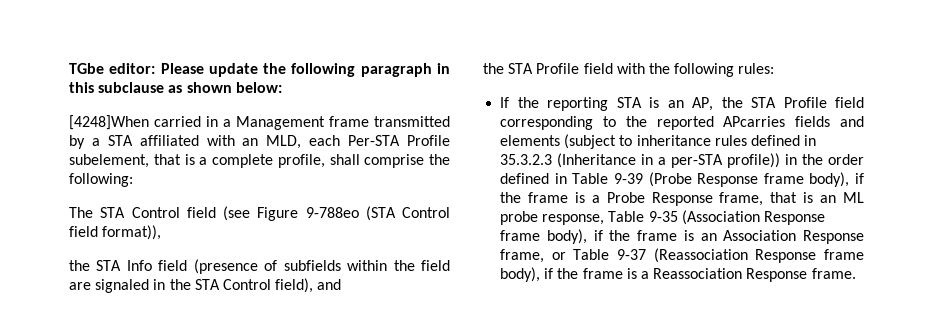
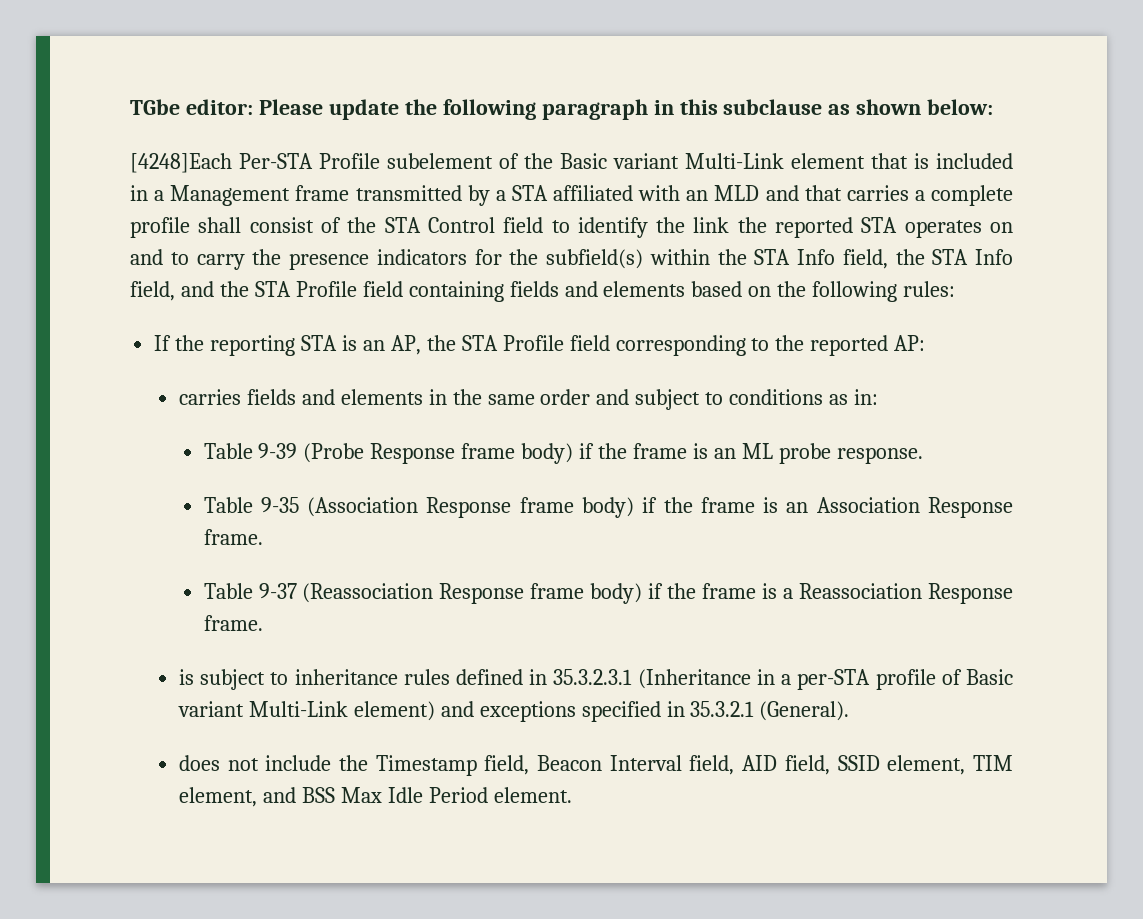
- [4248]When carried in a Management frame transmitted by a STA affiliated with an MLD, each Per-STA Profile subelement, that is a complete profile, shall comprise the following:
- The STA Control field (see Figure 9-788eo (STA Control field format)),
- the STA Info field (presence of subfields within the field are signaled in the STA Control field), and
- the STA Profile field with the following rules:
+ [4248]Each Per-STA Profile subelement of the Basic variant Multi-Link element that is included in a Management frame transmitted by a STA affiliated with an MLD and that carries a complete profile shall consist of the STA Control field to identify the link the reported STA operates on and to carry the presence indicators for the subfield(s) within the STA Info field, the STA Info field, and the STA Profile field containing fields and elements based on the following rules:
- If the reporting STA is an AP, the STA Profile field corresponding to the reported APcarries fields and elements (subject to inheritance rules defined in 35.3.2.3 (Inheritance in a per-STA profile)) in the order defined in Table 9-39 (Probe Response frame body), if the frame is a Probe Response frame, that is an ML probe response, Table 9-35 (Association Response frame body), if the frame is an Association Response frame, or Table 9-37 (Reassociation Response frame body), if the frame is a Reassociation Response frame.
+ If the reporting STA is an AP, the STA Profile field corresponding to the reported AP:
+ carries fields and elements in the same order and subject to conditions as in:
+ Table 9-39 (Probe Response frame body) if the frame is an ML probe response.
+ Table 9-35 (Association Response frame body) if the frame is an Association Response frame.
+ Table 9-37 (Reassociation Response frame body) if the frame is a Reassociation Response frame.
+ is subject to inheritance rules defined in 35.3.2.3.1 (Inheritance in a per-STA profile of Basic variant Multi-Link element) and exceptions specified in 35.3.2.1 (General).
+ does not include the Timestamp field, Beacon Interval field, AID field, SSID element, TIM element, and BSS Max Idle Period element.

